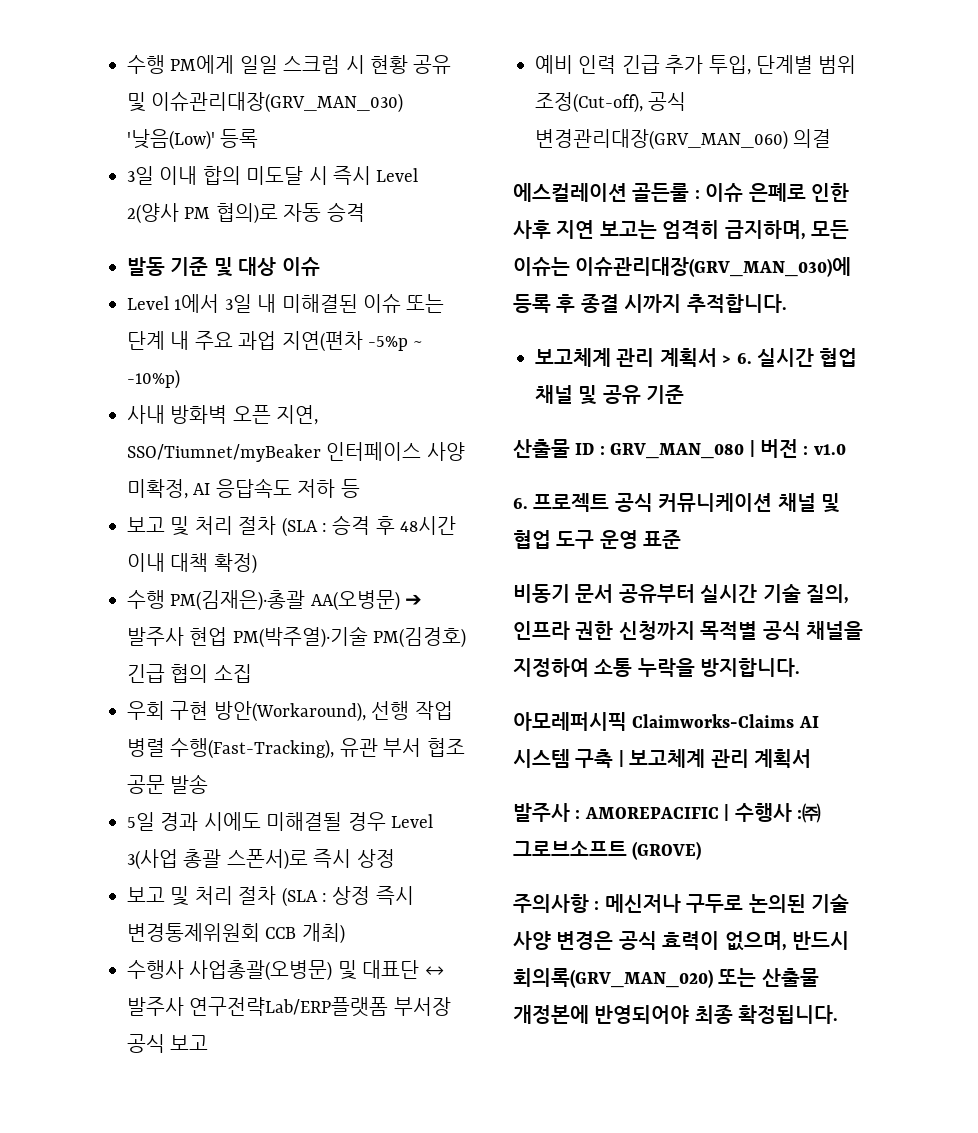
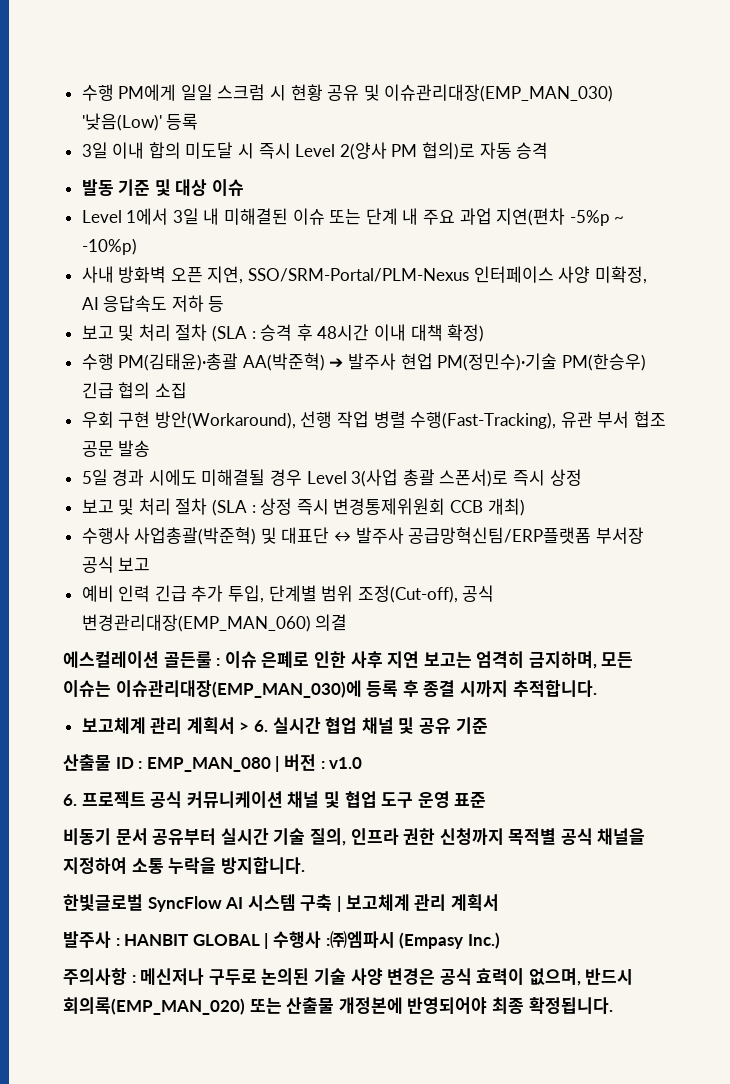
- 수행 PM에게 일일 스크럼 시 현황 공유 및 이슈관리대장(GRV_MAN_030) '낮음(Low)' 등록
+ 수행 PM에게 일일 스크럼 시 현황 공유 및 이슈관리대장(EMP_MAN_030) '낮음(Low)' 등록
- 사내 방화벽 오픈 지연, SSO/Tiumnet/myBeaker 인터페이스 사양 미확정, AI 응답속도 저하 등
+ 사내 방화벽 오픈 지연, SSO/SRM-Portal/PLM-Nexus 인터페이스 사양 미확정, AI 응답속도 저하 등
- 수행 PM(김재은)·총괄 AA(오병문) ➔ 발주사 현업 PM(박주열)·기술 PM(김경호) 긴급 협의 소집
+ 수행 PM(김태윤)·총괄 AA(박준혁) ➔ 발주사 현업 PM(정민수)·기술 PM(한승우) 긴급 협의 소집
- 수행사 사업총괄(오병문) 및 대표단 ↔ 발주사 연구전략Lab/ERP플랫폼 부서장 공식 보고
+ 수행사 사업총괄(박준혁) 및 대표단 ↔ 발주사 공급망혁신팀/ERP플랫폼 부서장 공식 보고
- 예비 인력 긴급 추가 투입, 단계별 범위 조정(Cut-off), 공식 변경관리대장(GRV_MAN_060) 의결
+ 예비 인력 긴급 추가 투입, 단계별 범위 조정(Cut-off), 공식 변경관리대장(EMP_MAN_060) 의결
- 에스컬레이션 골든룰 : 이슈 은폐로 인한 사후 지연 보고는 엄격히 금지하며, 모든 이슈는 이슈관리대장(GRV_MAN_030)에 등록 후 종결 시까지 추적합니다.
+ 에스컬레이션 골든룰 : 이슈 은폐로 인한 사후 지연 보고는 엄격히 금지하며, 모든 이슈는 이슈관리대장(EMP_MAN_030)에 등록 후 종결 시까지 추적합니다.
- 산출물 ID : GRV_MAN_080 | 버전 : v1.0
+ 산출물 ID : EMP_MAN_080 | 버전 : v1.0
- 아모레퍼시픽 Claimworks-Claims AI 시스템 구축 | 보고체계 관리 계획서
+ 한빛글로벌 SyncFlow AI 시스템 구축 | 보고체계 관리 계획서
- 발주사 : AMOREPACIFIC | 수행사 :㈜그로브소프트 (GROVE)
+ 발주사 : HANBIT GLOBAL | 수행사 :㈜엠파시 (Empasy Inc.)
- 주의사항 : 메신저나 구두로 논의된 기술 사양 변경은 공식 효력이 없으며, 반드시 회의록(GRV_MAN_020) 또는 산출물 개정본에 반영되어야 최종 확정됩니다.
+ 주의사항 : 메신저나 구두로 논의된 기술 사양 변경은 공식 효력이 없으며, 반드시 회의록(EMP_MAN_020) 또는 산출물 개정본에 반영되어야 최종 확정됩니다.

